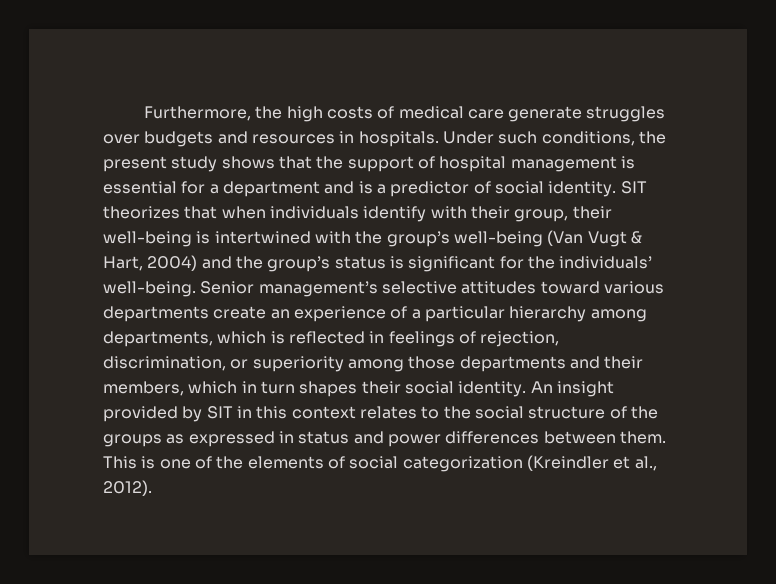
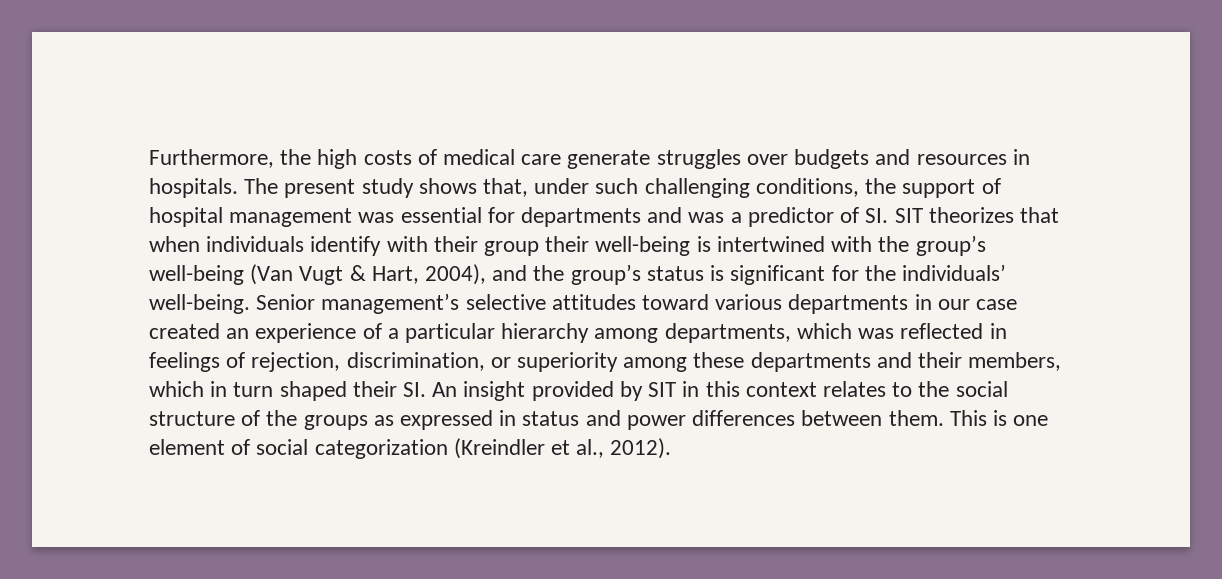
- Under such conditions, the present study shows that the support of hospital management is essential for a department and is a predictor of social identity. SIT theorizes that when individuals identify with their group, their well-being is intertwined with the group’s well-being (Van Vugt & Hart, 2004) and the group’s status is significant for the individuals’ well-being.
+ The present study shows that, under such challenging conditions, the support of hospital management was essential for departments and was a predictor of SI. SIT theorizes that when individuals identify with their group their well-being is intertwined with the group’s well-being (Van Vugt & Hart, 2004), and the group’s status is significant for the individuals’ well-being.
- Senior management’s selective attitudes toward various departments create an experience of a particular hierarchy among departments, which is reflected in feelings of rejection, discrimination, or superiority among those departments and their members, which in turn shapes their social identity. An insight provided by SIT in this context relates to the social structure of the groups as expressed in status and power differences between them.
+ Senior management’s selective attitudes toward various departments in our case created an experience of a particular hierarchy among departments, which was reflected in feelings of rejection, discrimination, or superiority among these departments and their members, which in turn shaped their SI. An insight provided by SIT in this context relates to the social structure of the groups as expressed in status and power differences between them.
- This is one of the elements of social categorization (Kreindler et al., 2012).
+ This is one element of social categorization (Kreindler et al., 2012).

